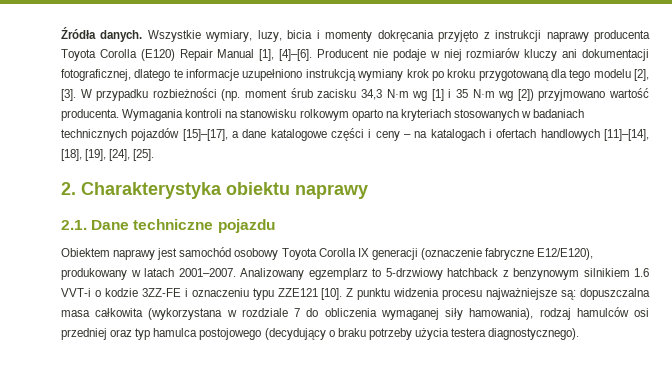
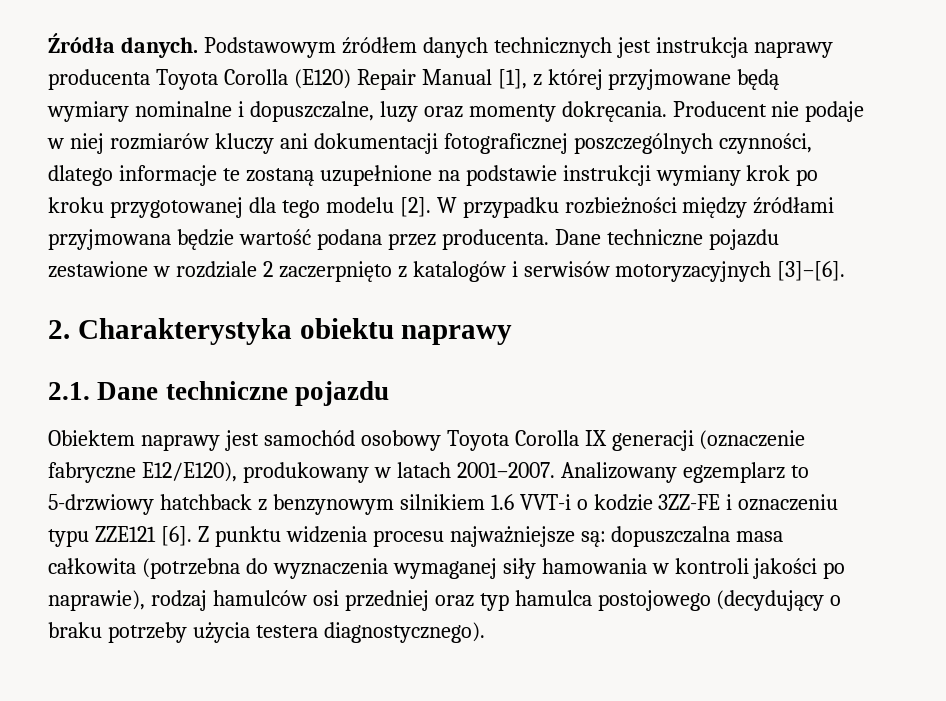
- Wszystkie wymiary, luzy, bicia i momenty dokręcania przyjęto z instrukcji naprawy producenta Toyota Corolla (E120) Repair Manual [1], [4]–[6].
+ Podstawowym źródłem danych technicznych jest instrukcja naprawy producenta Toyota Corolla (E120) Repair Manual [1], z której przyjmowane będą wymiary nominalne i dopuszczalne, luzy oraz momenty dokręcania.
- Producent nie podaje w niej rozmiarów kluczy ani dokumentacji fotograficznej, dlatego te informacje uzupełniono instrukcją wymiany krok po kroku przygotowaną dla tego modelu [2], [3].
+ Producent nie podaje w niej rozmiarów kluczy ani dokumentacji fotograficznej poszczególnych czynności, dlatego informacje te zostaną uzupełnione na podstawie instrukcji wymiany krok po kroku przygotowanej dla tego modelu [2].
- W przypadku rozbieżności (np. moment śrub zacisku 34,3 N·m wg [1] i 35 N·m wg [2]) przyjmowano wartość producenta. Wymagania kontroli na stanowisku rolkowym oparto na kryteriach stosowanych w badaniach technicznych pojazdów [15]–[17], a dane katalogowe części i ceny – na katalogach i ofertach handlowych [11]–[14], [18], [19], [24], [25].
+ W przypadku rozbieżności między źródłami przyjmowana będzie wartość podana przez producenta. Dane techniczne pojazdu zestawione w rozdziale 2 zaczerpnięto z katalogów i serwisów motoryzacyjnych [3]–[6].
- Analizowany egzemplarz to 5-drzwiowy hatchback z benzynowym silnikiem 1.6 VVT-i o kodzie 3ZZ-FE i oznaczeniu typu ZZE121 [10].
+ Analizowany egzemplarz to 5-drzwiowy hatchback z benzynowym silnikiem 1.6 VVT-i o kodzie 3ZZ-FE i oznaczeniu typu ZZE121 [6].
- Z punktu widzenia procesu najważniejsze są: dopuszczalna masa całkowita (wykorzystana w rozdziale 7 do obliczenia wymaganej siły hamowania), rodzaj hamulców osi przedniej oraz typ hamulca postojowego (decydujący o braku potrzeby użycia testera diagnostycznego).
+ Z punktu widzenia procesu najważniejsze są: dopuszczalna masa całkowita (potrzebna do wyznaczenia wymaganej siły hamowania w kontroli jakości po naprawie), rodzaj hamulców osi przedniej oraz typ hamulca postojowego (decydujący o braku potrzeby użycia testera diagnostycznego).

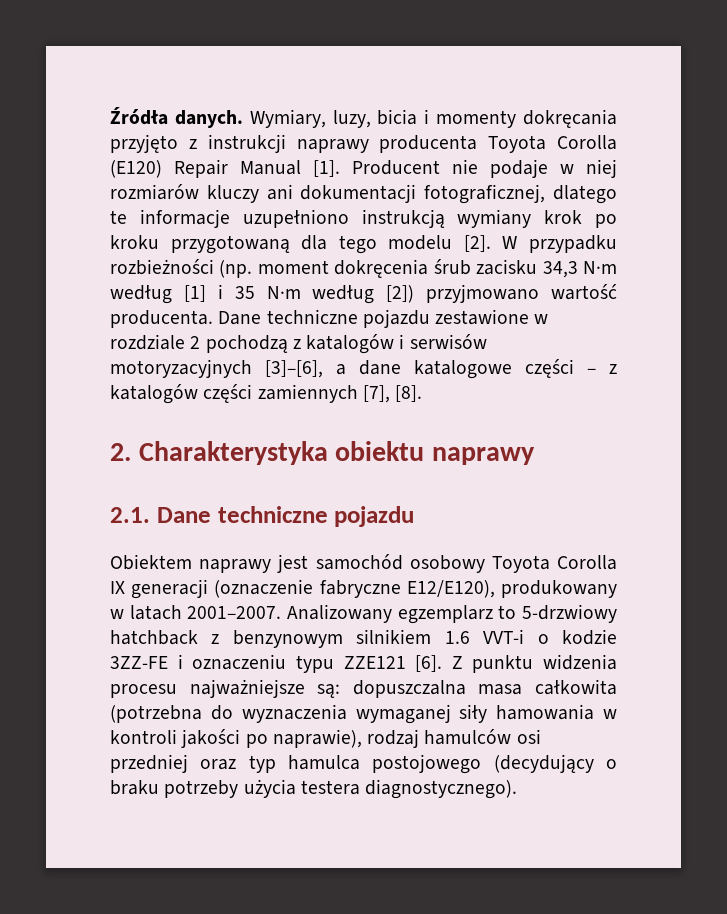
- Podstawowym źródłem danych technicznych jest instrukcja naprawy producenta Toyota Corolla (E120) Repair Manual [1], z której przyjmowane będą wymiary nominalne i dopuszczalne, luzy oraz momenty dokręcania.
+ Wymiary, luzy, bicia i momenty dokręcania przyjęto z instrukcji naprawy producenta Toyota Corolla (E120) Repair Manual [1].
- Producent nie podaje w niej rozmiarów kluczy ani dokumentacji fotograficznej poszczególnych czynności, dlatego informacje te zostaną uzupełnione na podstawie instrukcji wymiany krok po kroku przygotowanej dla tego modelu [2].
+ Producent nie podaje w niej rozmiarów kluczy ani dokumentacji fotograficznej, dlatego te informacje uzupełniono instrukcją wymiany krok po kroku przygotowaną dla tego modelu [2].
- W przypadku rozbieżności między źródłami przyjmowana będzie wartość podana przez producenta.
+ W przypadku rozbieżności (np. moment dokręcenia śrub zacisku 34,3 N·m według [1] i 35 N·m według [2]) przyjmowano wartość producenta.
- Dane techniczne pojazdu zestawione w rozdziale 2 zaczerpnięto z katalogów i serwisów motoryzacyjnych [3]–[6].
+ Dane techniczne pojazdu zestawione w rozdziale 2 pochodzą z katalogów i serwisów motoryzacyjnych [3]–[6], a dane katalogowe części – z katalogów części zamiennych [7], [8].

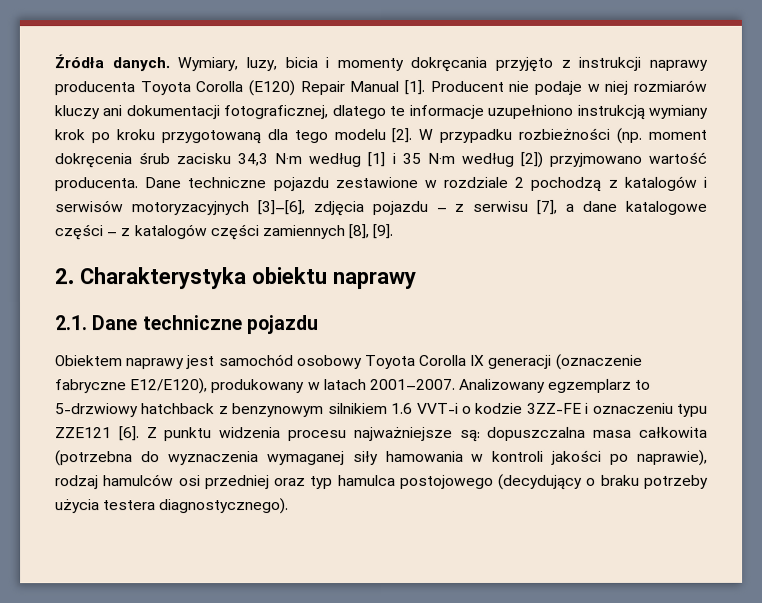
- Dane techniczne pojazdu zestawione w rozdziale 2 pochodzą z katalogów i serwisów motoryzacyjnych [3]–[6], a dane katalogowe części – z katalogów części zamiennych [7], [8].
+ Dane techniczne pojazdu zestawione w rozdziale 2 pochodzą z katalogów i serwisów motoryzacyjnych [3]–[6], zdjęcia pojazdu – z serwisu [7], a dane katalogowe części – z katalogów części zamiennych [8], [9].

